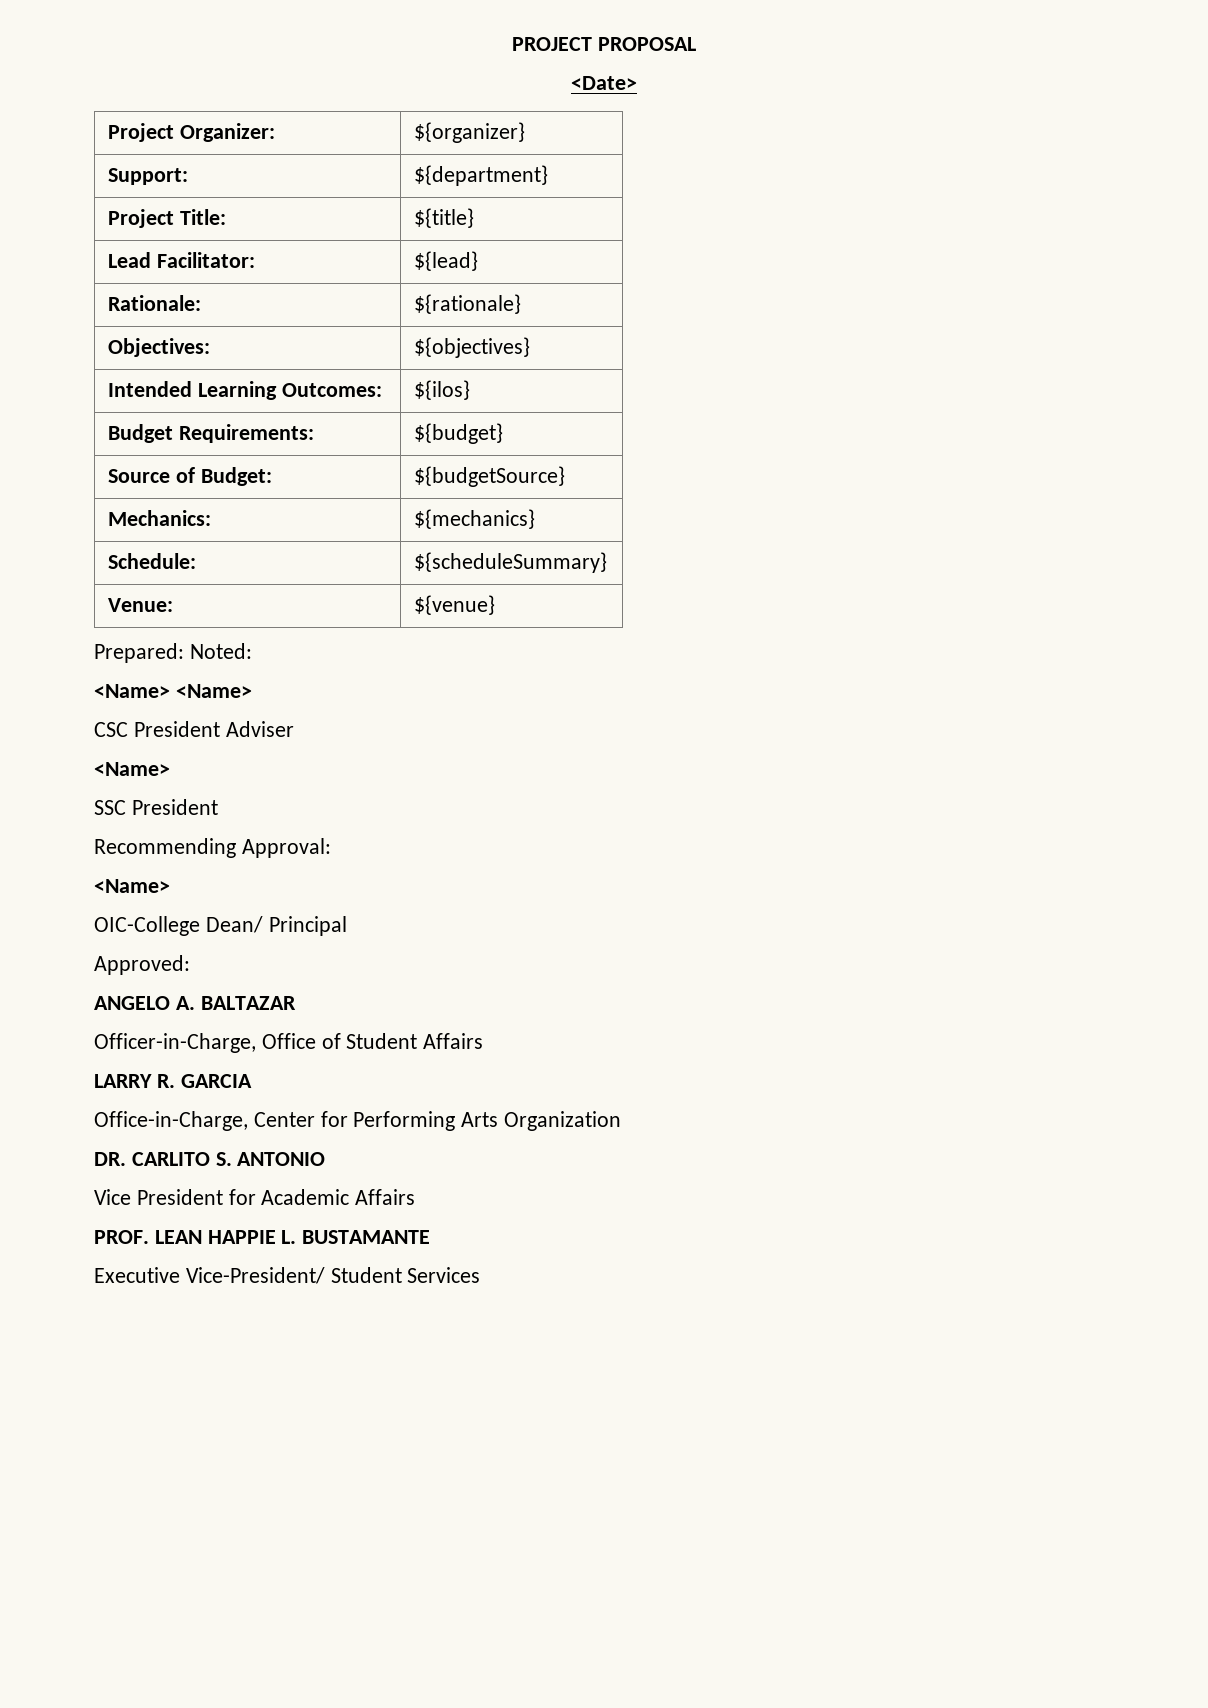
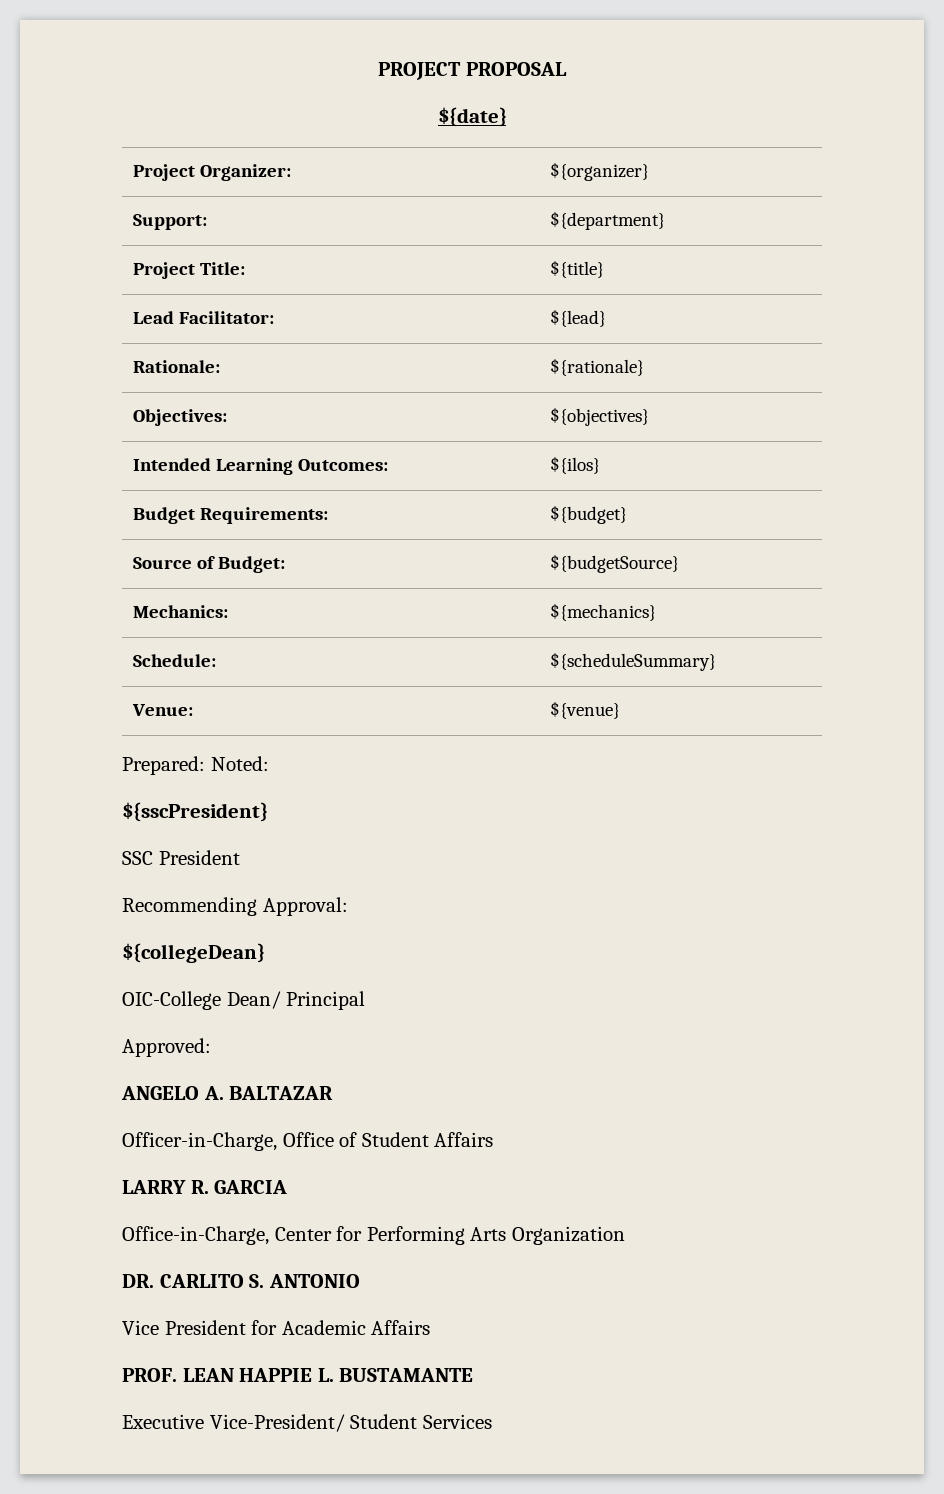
- <Date>
+ ${date}
- <Name> <Name>
- CSC President Adviser
- <Name>
+ ${sscPresident}
  Recommending Approval:
- <Name>
+ ${collegeDean}

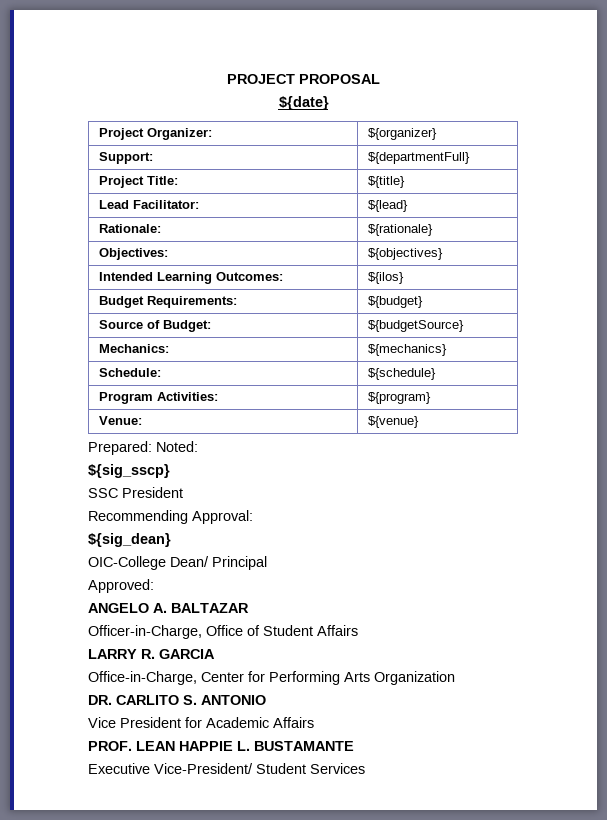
- Support: | ${department}
+ Support: | ${departmentFull}
- Schedule: | ${scheduleSummary}
+ Schedule: | ${schedule}
+ Program Activities: | ${program}
- ${sscPresident}
+ ${sig_sscp}
- ${collegeDean}
+ ${sig_dean}

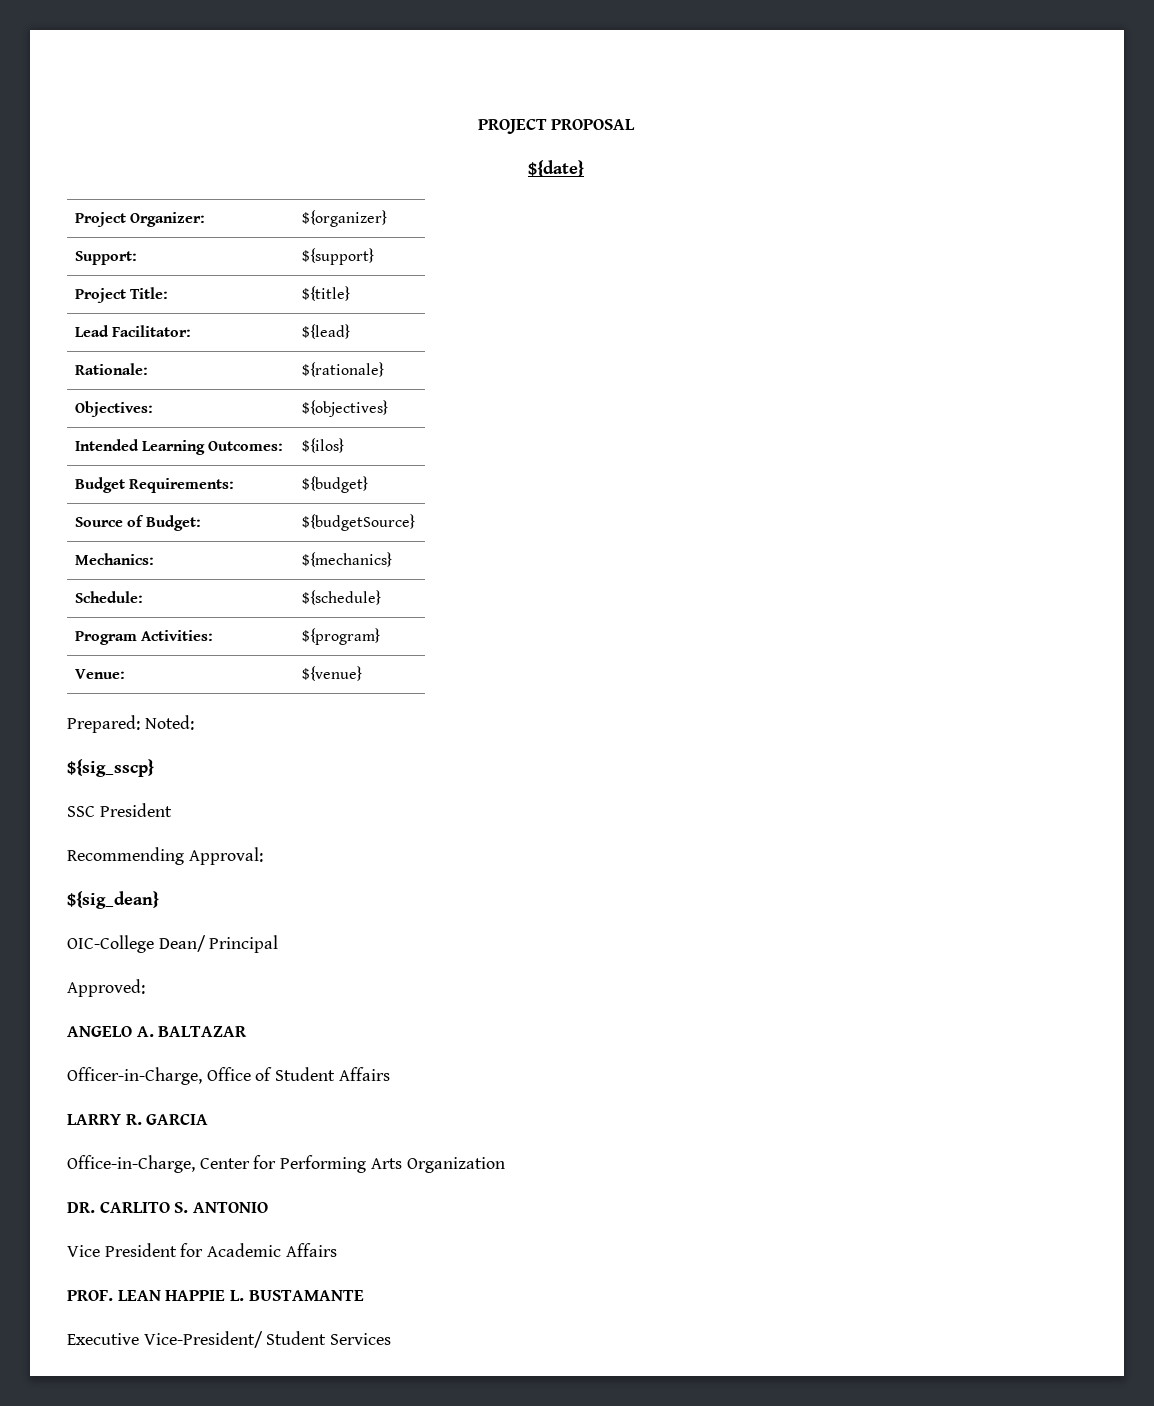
- Support: | ${departmentFull}
+ Support: | ${support}

